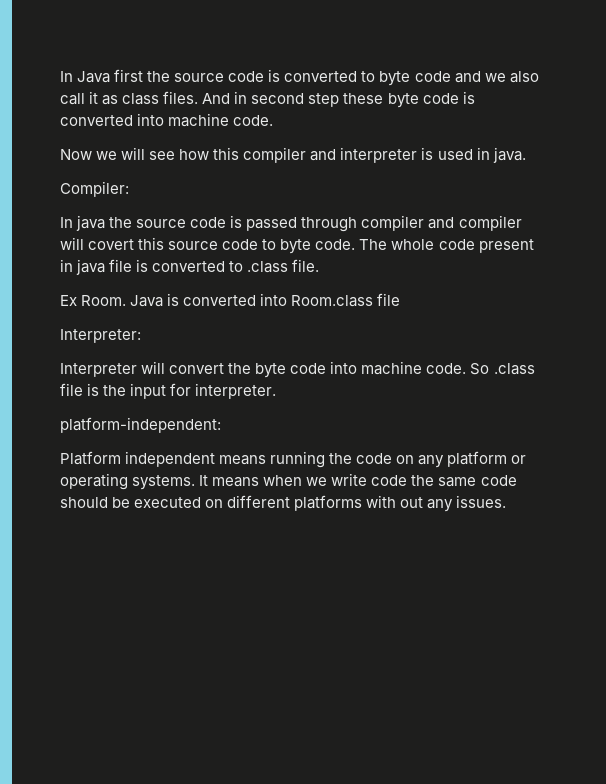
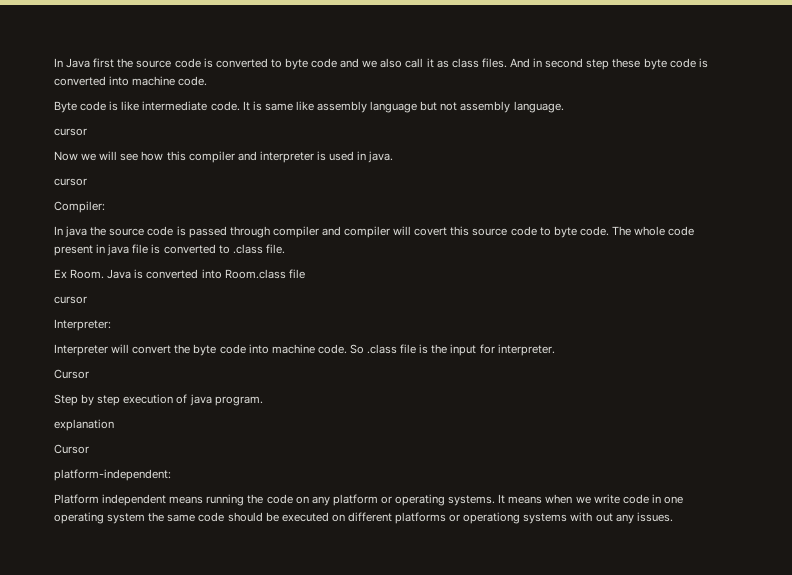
+ Byte code is like intermediate code. It is same like assembly language but not assembly language.
+ cursor
  Now we will see how this compiler and interpreter is used in java.
+ cursor
  Java is converted into Room.class file
+ cursor
  So .class file is the input for interpreter.
+ Cursor
+ Step by step execution of java program.
+ explanation
+ Cursor
- It means when we write code the same code should be executed on different platforms with out any issues.
+ It means when we write code in one operating system the same code should be executed on different platforms or operationg systems with out any issues.

